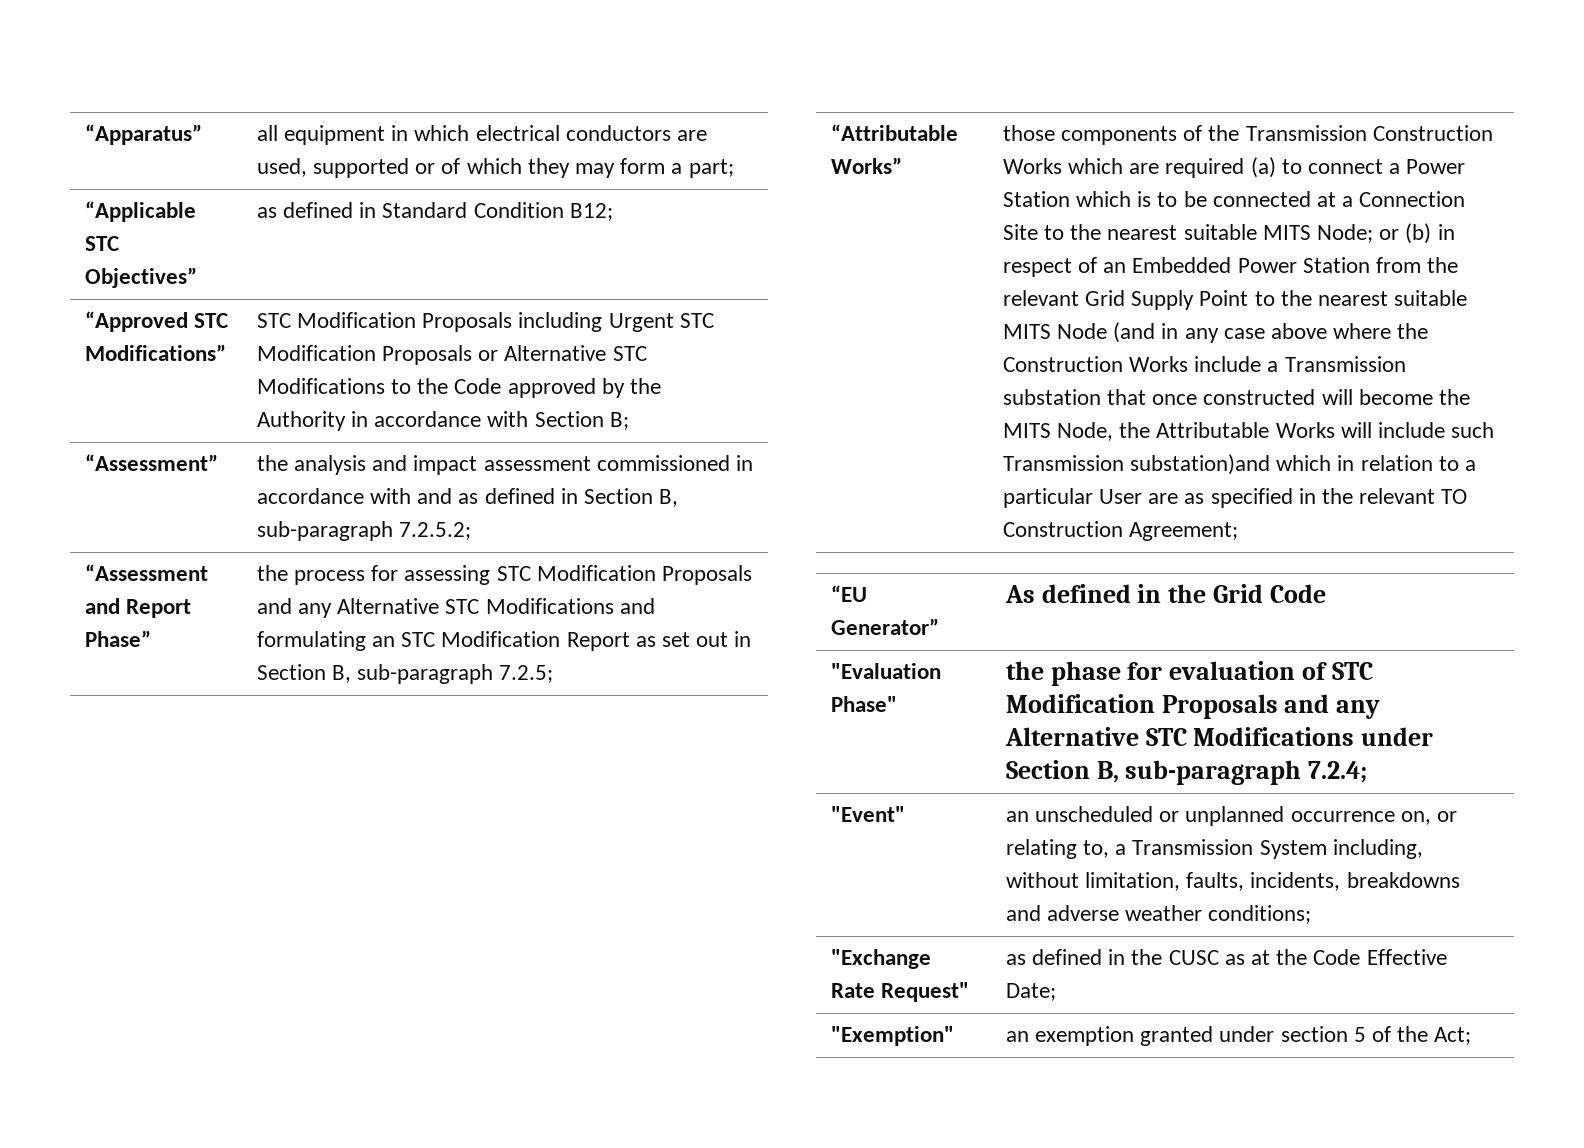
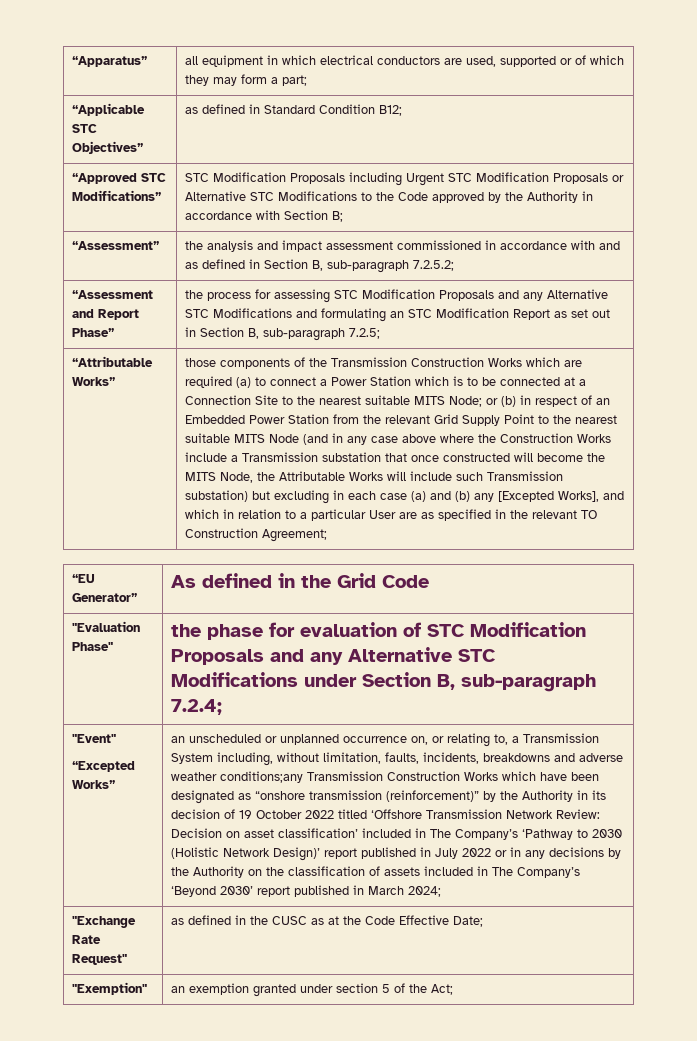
- or (b) in respect of an Embedded Power Station from the relevant Grid Supply Point to the nearest suitable MITS Node (and in any case above where the Construction Works include a Transmission substation that once constructed will become the MITS Node, the Attributable Works will include such Transmission substation)and which in relation to a particular User are as specified in the relevant TO Construction Agreement;
+ or (b) in respect of an Embedded Power Station from the relevant Grid Supply Point to the nearest suitable MITS Node (and in any case above where the Construction Works include a Transmission substation that once constructed will become the MITS Node, the Attributable Works will include such Transmission substation) but excluding in each case (a) and (b) any [Excepted Works], and which in relation to a particular User are as specified in the relevant TO Construction Agreement;
+ “Excepted Works”
- an unscheduled or unplanned occurrence on, or relating to, a Transmission System including, without limitation, faults, incidents, breakdowns and adverse weather conditions;
+ an unscheduled or unplanned occurrence on, or relating to, a Transmission System including, without limitation, faults, incidents, breakdowns and adverse weather conditions;any Transmission Construction Works which have been designated as “onshore transmission (reinforcement)” by the Authority in its decision of 19 October 2022 titled ‘Offshore Transmission Network Review: Decision on asset classification’ included in The Company’s ‘Pathway to 2030 (Holistic Network Design)’ report published in July 2022 or in any decisions by the Authority on the classification of assets included in The Company’s ‘Beyond 2030’ report published in March 2024;

